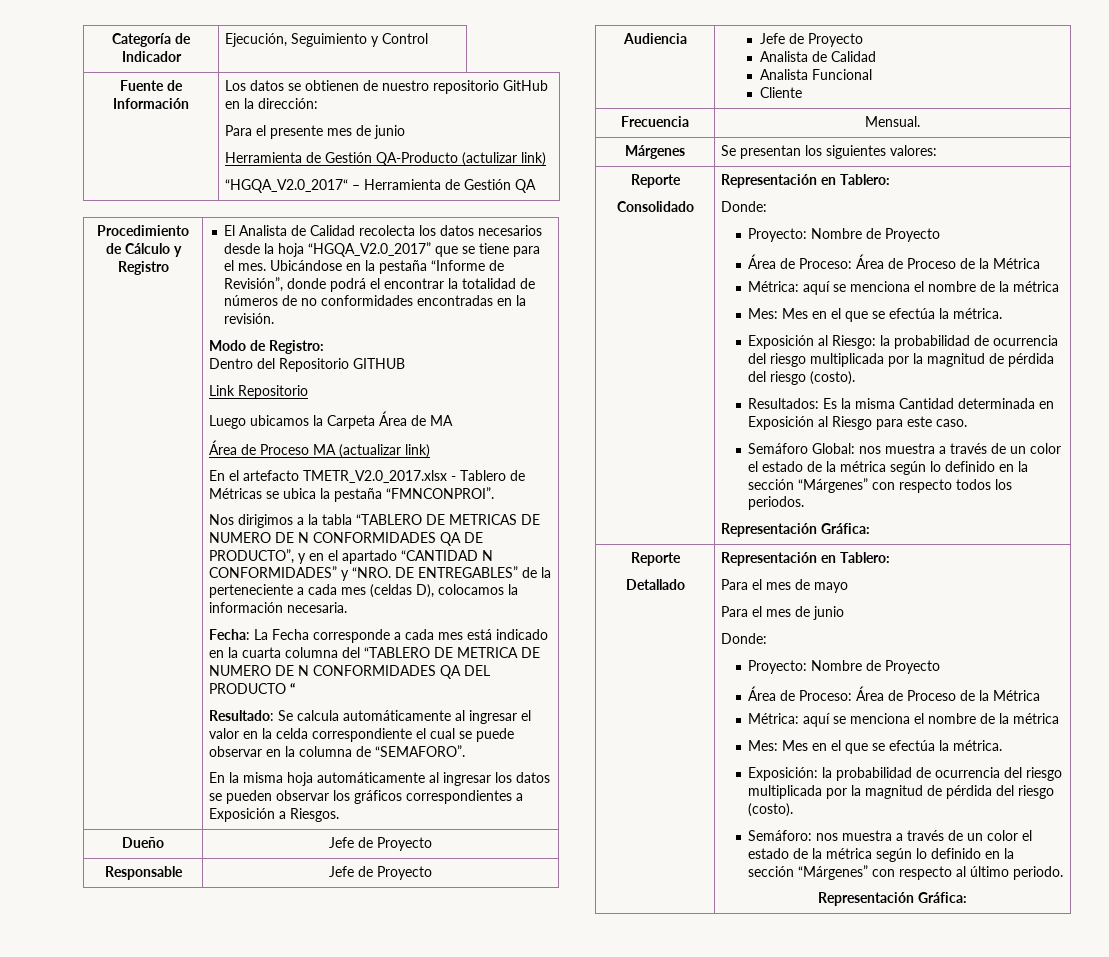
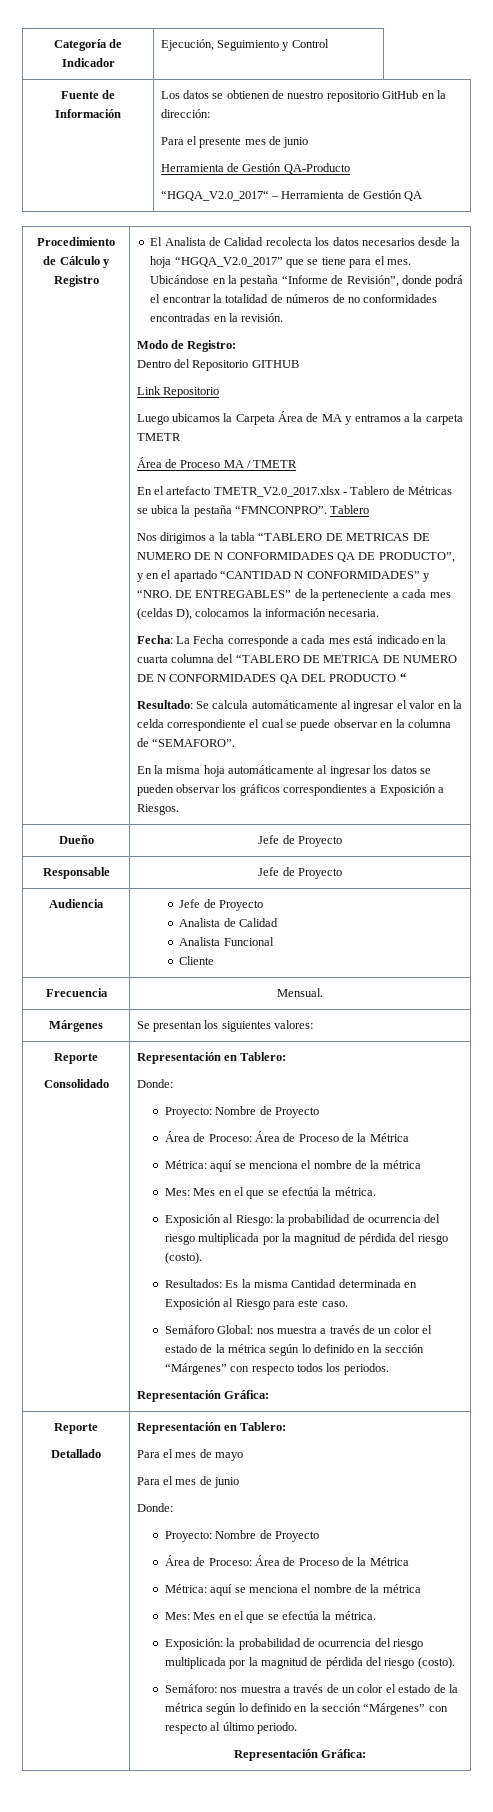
  Fuente de Información | Los datos se obtienen de nuestro repositorio GitHub en la dirección:
  Para el presente mes de junio
- Herramienta de Gestión QA-Producto (actulizar link)
+ Herramienta de Gestión QA-Producto
- Luego ubicamos la Carpeta Área de MA
+ Luego ubicamos la Carpeta Área de MA y entramos a la carpeta TMETR
- Área de Proceso MA (actualizar link)
+ Área de Proceso MA / TMETR
- En el artefacto TMETR_V2.0_2017.xlsx - Tablero de Métricas se ubica la pestaña “FMNCONPROI”.
+ En el artefacto TMETR_V2.0_2017.xlsx - Tablero de Métricas se ubica la pestaña “FMNCONPRO”. Tablero

